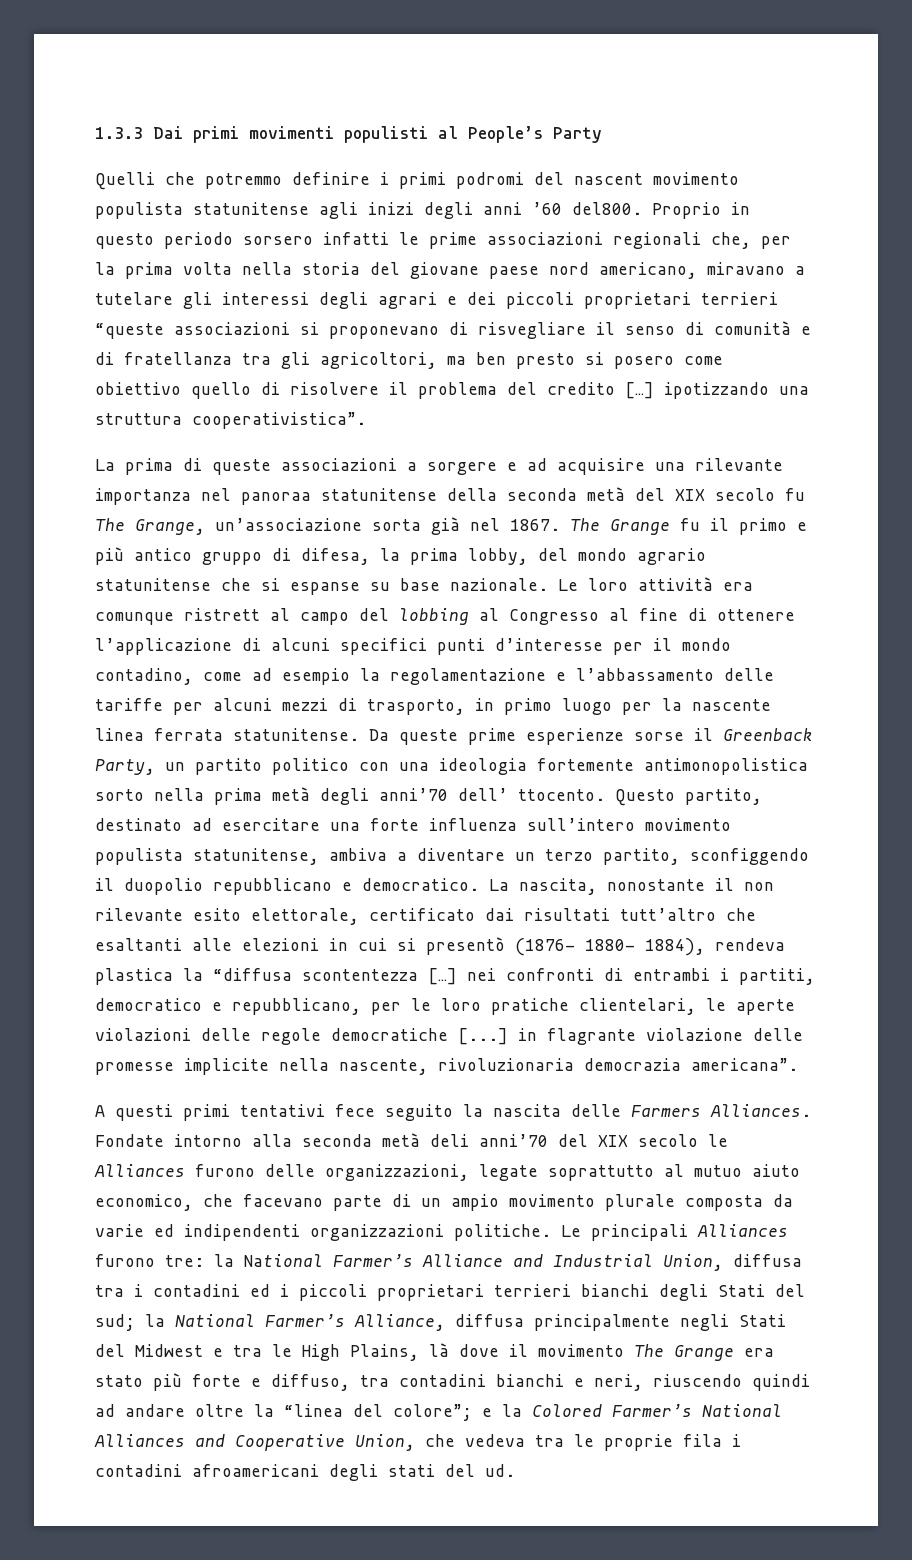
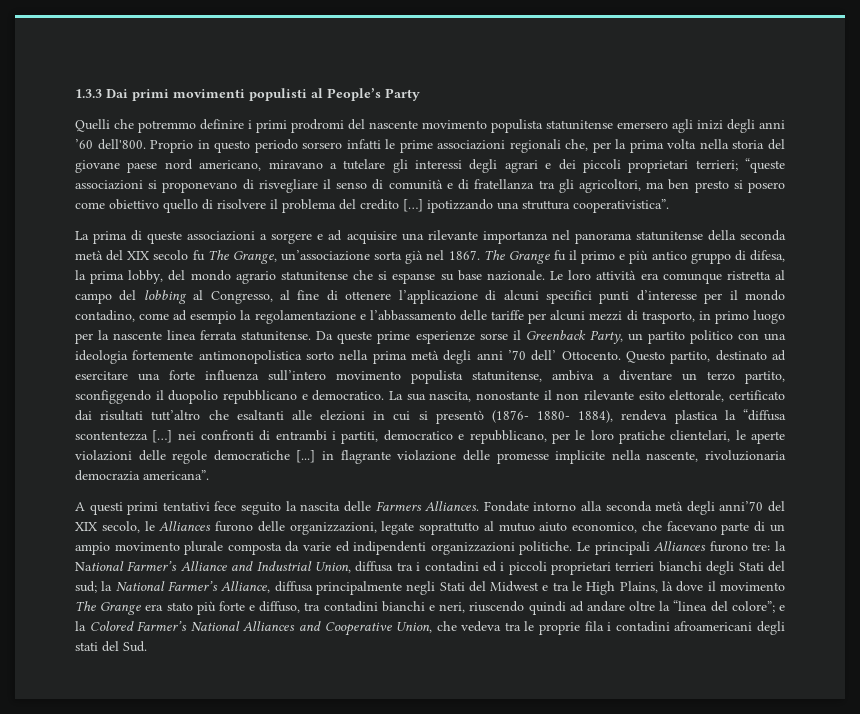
- Quelli che potremmo definire i primi podromi del nascent movimento populista statunitense agli inizi degli anni ’60 del800.
+ Quelli che potremmo definire i primi prodromi del nascente movimento populista statunitense emersero agli inizi degli anni ’60 dell'800.
- Proprio in questo periodo sorsero infatti le prime associazioni regionali che, per la prima volta nella storia del giovane paese nord americano, miravano a tutelare gli interessi degli agrari e dei piccoli proprietari terrieri “queste associazioni si proponevano di risvegliare il senso di comunità e di fratellanza tra gli agricoltori, ma ben presto si posero come obiettivo quello di risolvere il problema del credito […] ipotizzando una struttura cooperativistica”.
+ Proprio in questo periodo sorsero infatti le prime associazioni regionali che, per la prima volta nella storia del giovane paese nord americano, miravano a tutelare gli interessi degli agrari e dei piccoli proprietari terrieri; “queste associazioni si proponevano di risvegliare il senso di comunità e di fratellanza tra gli agricoltori, ma ben presto si posero come obiettivo quello di risolvere il problema del credito […] ipotizzando una struttura cooperativistica”.
- La prima di queste associazioni a sorgere e ad acquisire una rilevante importanza nel panoraa statunitense della seconda metà del XIX secolo fu The Grange, un’associazione sorta già nel 1867.
+ La prima di queste associazioni a sorgere e ad acquisire una rilevante importanza nel panorama statunitense della seconda metà del XIX secolo fu The Grange, un’associazione sorta già nel 1867.
- Le loro attività era comunque ristrett al campo del lobbing al Congresso al fine di ottenere l’applicazione di alcuni specifici punti d’interesse per il mondo contadino, come ad esempio la regolamentazione e l’abbassamento delle tariffe per alcuni mezzi di trasporto, in primo luogo per la nascente linea ferrata statunitense.
+ Le loro attività era comunque ristretta al campo del lobbing al Congresso, al fine di ottenere l’applicazione di alcuni specifici punti d’interesse per il mondo contadino, come ad esempio la regolamentazione e l’abbassamento delle tariffe per alcuni mezzi di trasporto, in primo luogo per la nascente linea ferrata statunitense.
- Da queste prime esperienze sorse il Greenback Party, un partito politico con una ideologia fortemente antimonopolistica sorto nella prima metà degli anni’70 dell’ ttocento.
+ Da queste prime esperienze sorse il Greenback Party, un partito politico con una ideologia fortemente antimonopolistica sorto nella prima metà degli anni ’70 dell’ Ottocento.
- La nascita, nonostante il non rilevante esito elettorale, certificato dai risultati tutt’altro che esaltanti alle elezioni in cui si presentò (1876- 1880- 1884), rendeva plastica la “diffusa scontentezza […] nei confronti di entrambi i partiti, democratico e repubblicano, per le loro pratiche clientelari, le aperte violazioni delle regole democratiche [...] in flagrante violazione delle promesse implicite nella nascente, rivoluzionaria democrazia americana”.
+ La sua nascita, nonostante il non rilevante esito elettorale, certificato dai risultati tutt’altro che esaltanti alle elezioni in cui si presentò (1876- 1880- 1884), rendeva plastica la “diffusa scontentezza […] nei confronti di entrambi i partiti, democratico e repubblicano, per le loro pratiche clientelari, le aperte violazioni delle regole democratiche [...] in flagrante violazione delle promesse implicite nella nascente, rivoluzionaria democrazia americana”.
- Fondate intorno alla seconda metà deli anni’70 del XIX secolo le Alliances furono delle organizzazioni, legate soprattutto al mutuo aiuto economico, che facevano parte di un ampio movimento plurale composta da varie ed indipendenti organizzazioni politiche.
+ Fondate intorno alla seconda metà degli anni’70 del XIX secolo, le Alliances furono delle organizzazioni, legate soprattutto al mutuo aiuto economico, che facevano parte di un ampio movimento plurale composta da varie ed indipendenti organizzazioni politiche.
- e la Colored Farmer’s National Alliances and Cooperative Union, che vedeva tra le proprie fila i contadini afroamericani degli stati del ud.
+ e la Colored Farmer’s National Alliances and Cooperative Union, che vedeva tra le proprie fila i contadini afroamericani degli stati del Sud.

